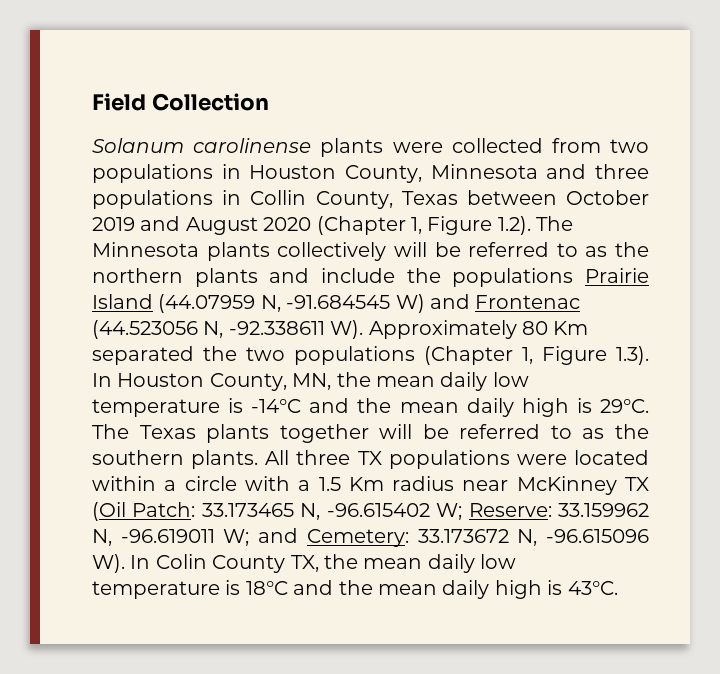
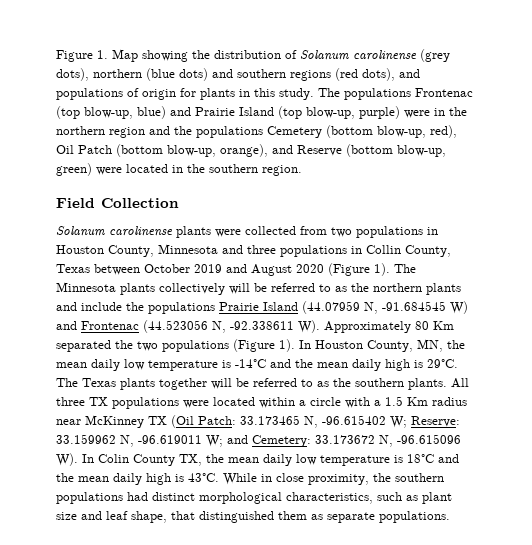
+ Figure 1. Map showing the distribution of Solanum carolinense (grey dots), northern (blue dots) and southern regions (red dots), and populations of origin for plants in this study. The populations Frontenac (top blow-up, blue) and Prairie Island (top blow-up, purple) were in the northern region and the populations Cemetery (bottom blow-up, red), Oil Patch (bottom blow-up, orange), and Reserve (bottom blow-up, green) were located in the southern region.
- Solanum carolinense plants were collected from two populations in Houston County, Minnesota and three populations in Collin County, Texas between October 2019 and August 2020 (Chapter 1, Figure 1.2). The Minnesota plants collectively will be referred to as the northern plants and include the populations Prairie Island (44.07959 N, -91.684545 W) and Frontenac (44.523056 N, -92.338611 W). Approximately 80 Km separated the two populations (Chapter 1, Figure 1.3). In Houston County, MN, the mean daily low temperature is -14°C and the mean daily high is 29°C.
+ Solanum carolinense plants were collected from two populations in Houston County, Minnesota and three populations in Collin County, Texas between October 2019 and August 2020 (Figure 1). The Minnesota plants collectively will be referred to as the northern plants and include the populations Prairie Island (44.07959 N, -91.684545 W) and Frontenac (44.523056 N, -92.338611 W). Approximately 80 Km separated the two populations (Figure 1). In Houston County, MN, the mean daily low temperature is -14°C and the mean daily high is 29°C.
+ While in close proximity, the southern populations had distinct morphological characteristics, such as plant size and leaf shape, that distinguished them as separate populations.

